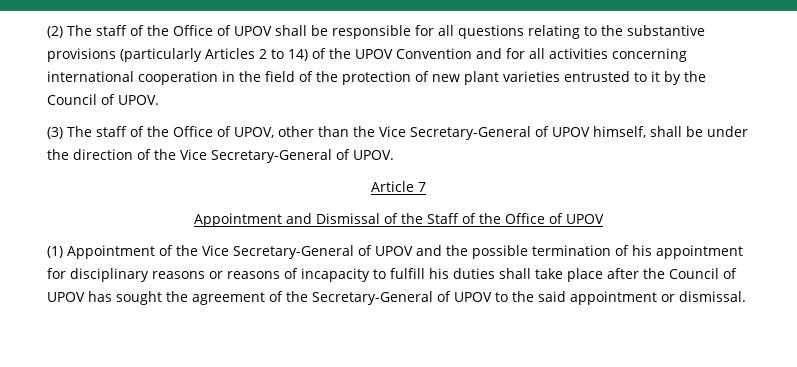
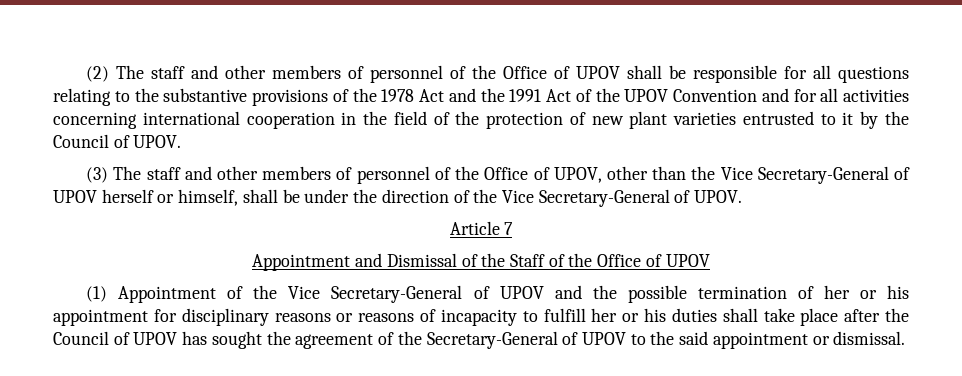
- (2) The staff of the Office of UPOV shall be responsible for all questions relating to the substantive provisions (particularly Articles 2 to 14) of the UPOV Convention and for all activities concerning international cooperation in the field of the protection of new plant varieties entrusted to it by the Council of UPOV.
+ (2) The staff and other members of personnel of the Office of UPOV shall be responsible for all questions relating to the substantive provisions of the 1978 Act and the 1991 Act of the UPOV Convention and for all activities concerning international cooperation in the field of the protection of new plant varieties entrusted to it by the Council of UPOV.
- (3) The staff of the Office of UPOV, other than the Vice Secretary-General of UPOV himself, shall be under the direction of the Vice Secretary-General of UPOV.
+ (3) The staff and other members of personnel of the Office of UPOV, other than the Vice Secretary-General of UPOV herself or himself, shall be under the direction of the Vice Secretary-General of UPOV.
- (1) Appointment of the Vice Secretary-General of UPOV and the possible termination of his appointment for disciplinary reasons or reasons of incapacity to fulfill his duties shall take place after the Council of UPOV has sought the agreement of the Secretary-General of UPOV to the said appointment or dismissal.
+ (1) Appointment of the Vice Secretary-General of UPOV and the possible termination of her or his appointment for disciplinary reasons or reasons of incapacity to fulfill her or his duties shall take place after the Council of UPOV has sought the agreement of the Secretary-General of UPOV to the said appointment or dismissal.

